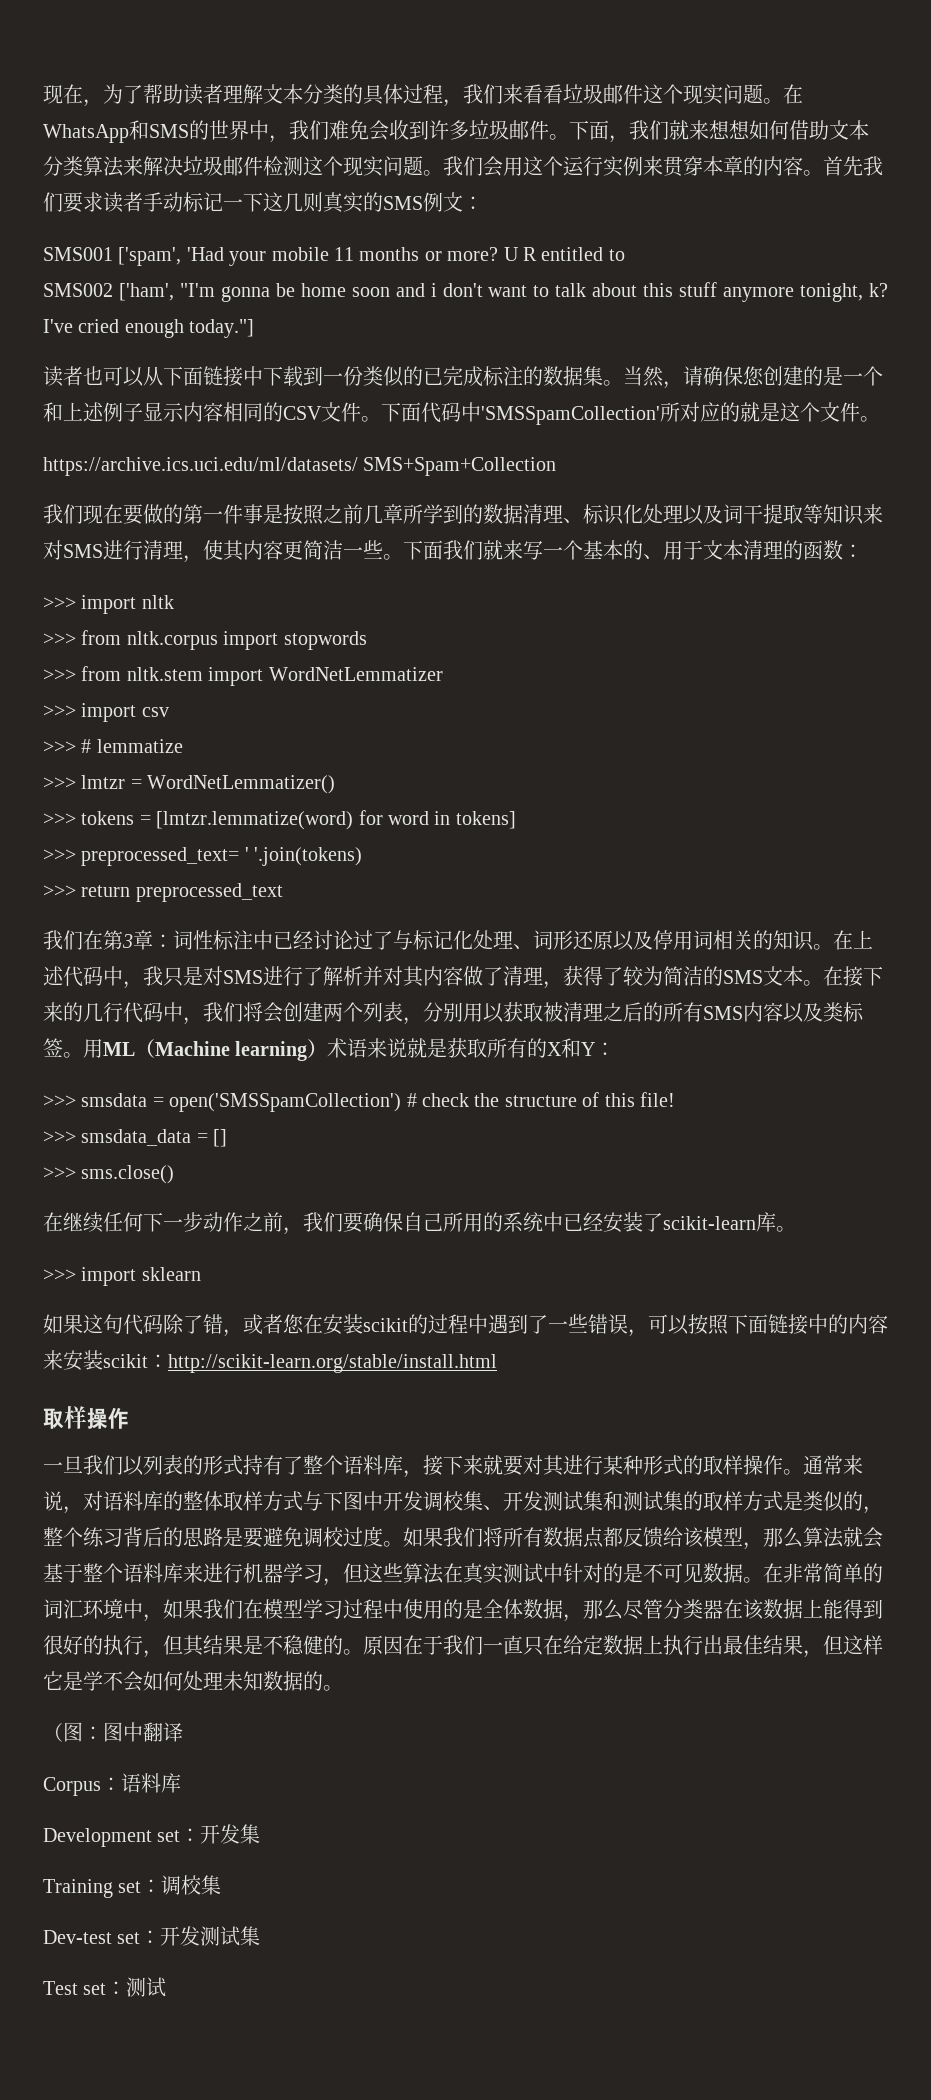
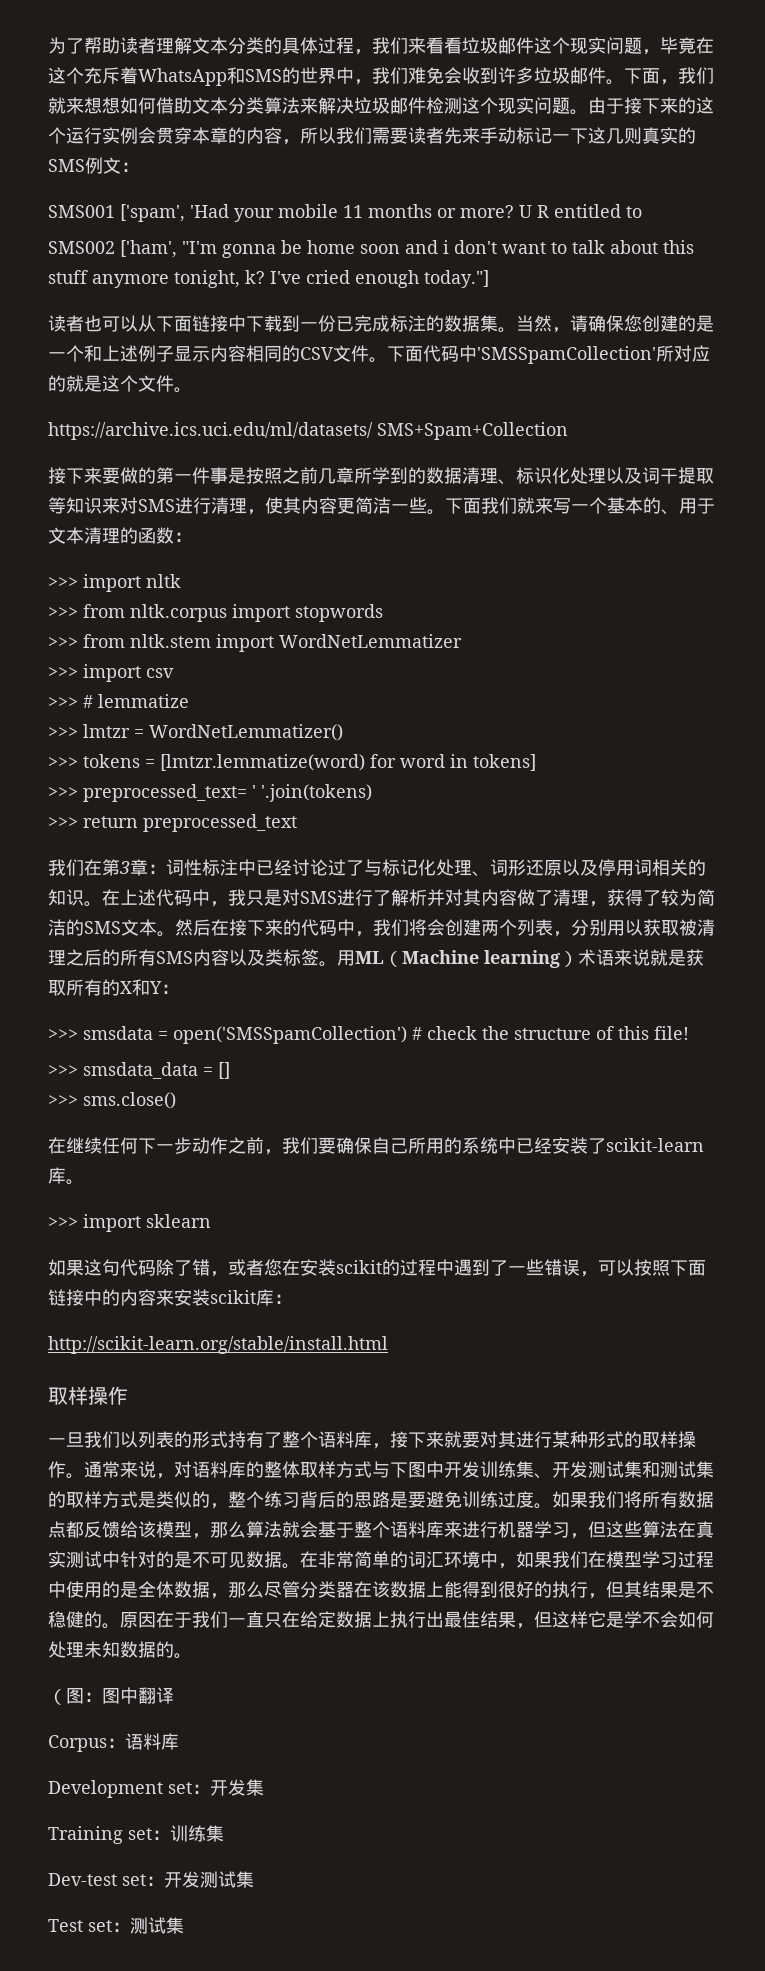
- 现在，为了帮助读者理解文本分类的具体过程，我们来看看垃圾邮件这个现实问题。在WhatsApp和SMS的世界中，我们难免会收到许多垃圾邮件。
+ 为了帮助读者理解文本分类的具体过程，我们来看看垃圾邮件这个现实问题，毕竟在这个充斥着WhatsApp和SMS的世界中，我们难免会收到许多垃圾邮件。
- 我们会用这个运行实例来贯穿本章的内容。首先我们要求读者手动标记一下这几则真实的SMS例文：
+ 由于接下来的这个运行实例会贯穿本章的内容，所以我们需要读者先来手动标记一下这几则真实的SMS例文：
- 读者也可以从下面链接中下载到一份类似的已完成标注的数据集。
+ 读者也可以从下面链接中下载到一份已完成标注的数据集。
- 我们现在要做的第一件事是按照之前几章所学到的数据清理、标识化处理以及词干提取等知识来对SMS进行清理，使其内容更简洁一些。
+ 接下来要做的第一件事是按照之前几章所学到的数据清理、标识化处理以及词干提取等知识来对SMS进行清理，使其内容更简洁一些。
- 在接下来的几行代码中，我们将会创建两个列表，分别用以获取被清理之后的所有SMS内容以及类标签。
+ 然后在接下来的代码中，我们将会创建两个列表，分别用以获取被清理之后的所有SMS内容以及类标签。
- 如果这句代码除了错，或者您在安装scikit的过程中遇到了一些错误，可以按照下面链接中的内容来安装scikit：http://scikit-learn.org/stable/install.html
+ 如果这句代码除了错，或者您在安装scikit的过程中遇到了一些错误，可以按照下面链接中的内容来安装scikit库：
+ http://scikit-learn.org/stable/install.html
- 通常来说，对语料库的整体取样方式与下图中开发调校集、开发测试集和测试集的取样方式是类似的，整个练习背后的思路是要避免调校过度。
+ 通常来说，对语料库的整体取样方式与下图中开发训练集、开发测试集和测试集的取样方式是类似的，整个练习背后的思路是要避免训练过度。
- Training set：调校集
+ Training set：训练集
- Test set：测试
+ Test set：测试集

